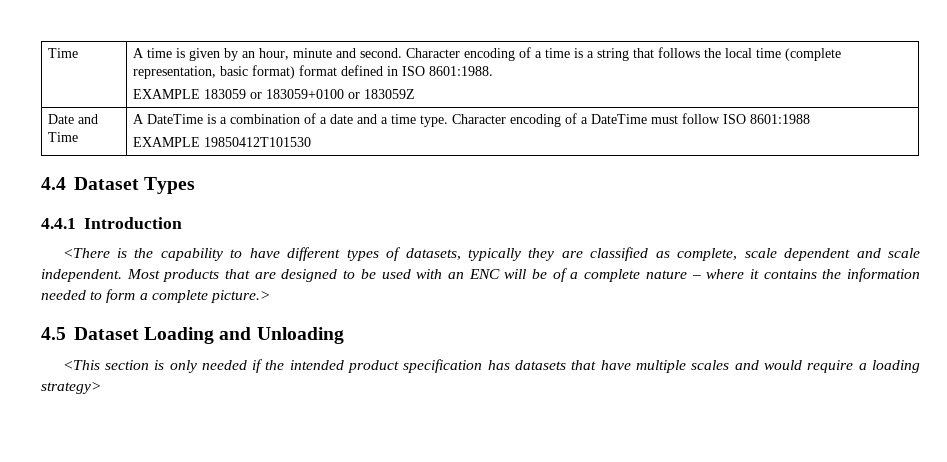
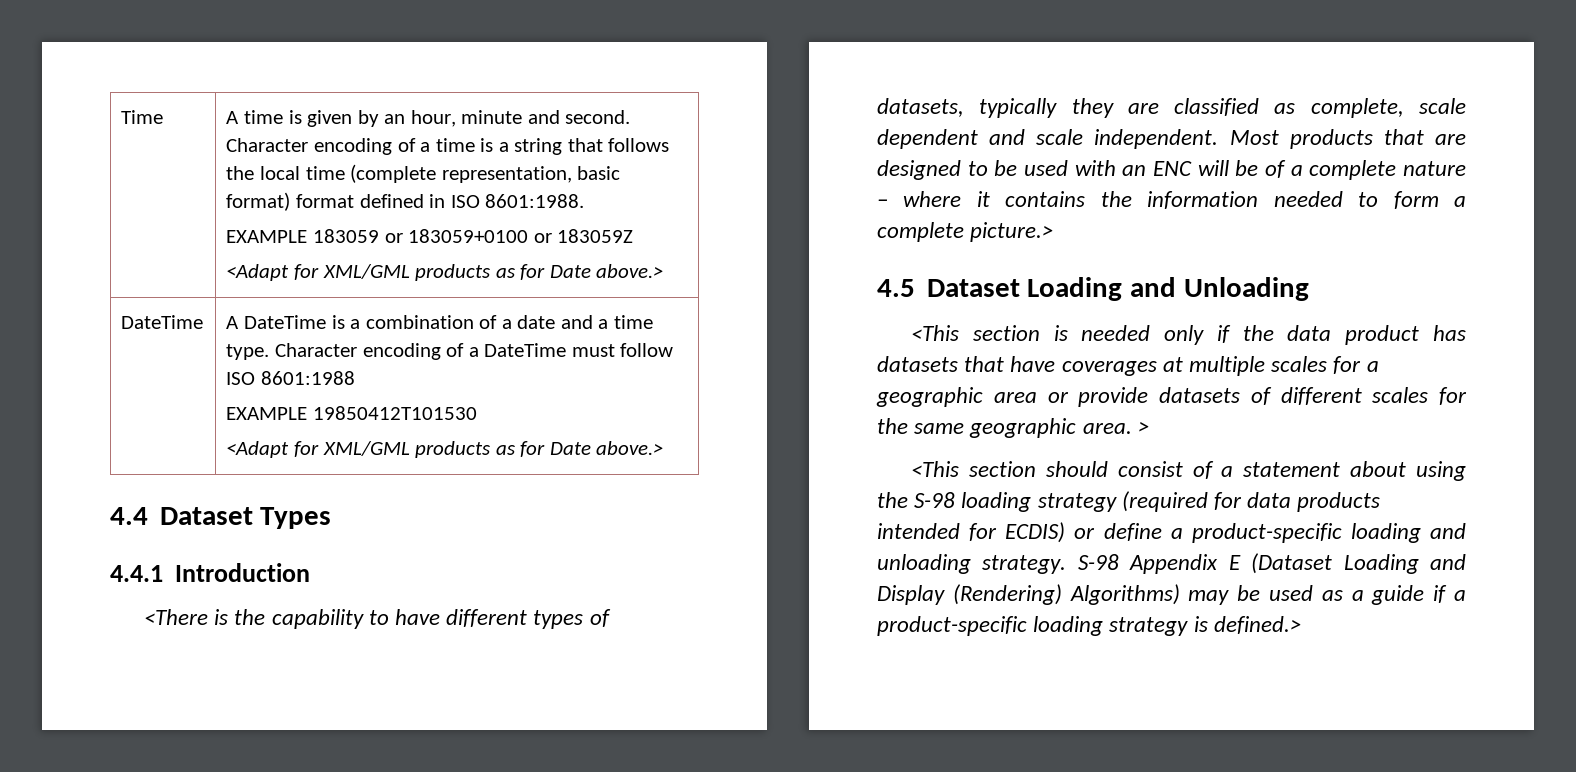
  EXAMPLE 183059 or 183059+0100 or 183059Z
- Date and Time | A DateTime is a combination of a date and a time type. Character encoding of a DateTime must follow ISO 8601:1988
+ <Adapt for XML/GML products as for Date above.>
+ DateTime | A DateTime is a combination of a date and a time type. Character encoding of a DateTime must follow ISO 8601:1988
  EXAMPLE 19850412T101530
+ <Adapt for XML/GML products as for Date above.>
- <This section is only needed if the intended product specification has datasets that have multiple scales and would require a loading strategy>
+ <This section is needed only if the data product has datasets that have coverages at multiple scales for a geographic area or provide datasets of different scales for the same geographic area. >
+ <This section should consist of a statement about using the S-98 loading strategy (required for data products intended for ECDIS) or define a product-specific loading and unloading strategy. S-98 Appendix E (Dataset Loading and Display (Rendering) Algorithms) may be used as a guide if a product-specific loading strategy is defined.>

